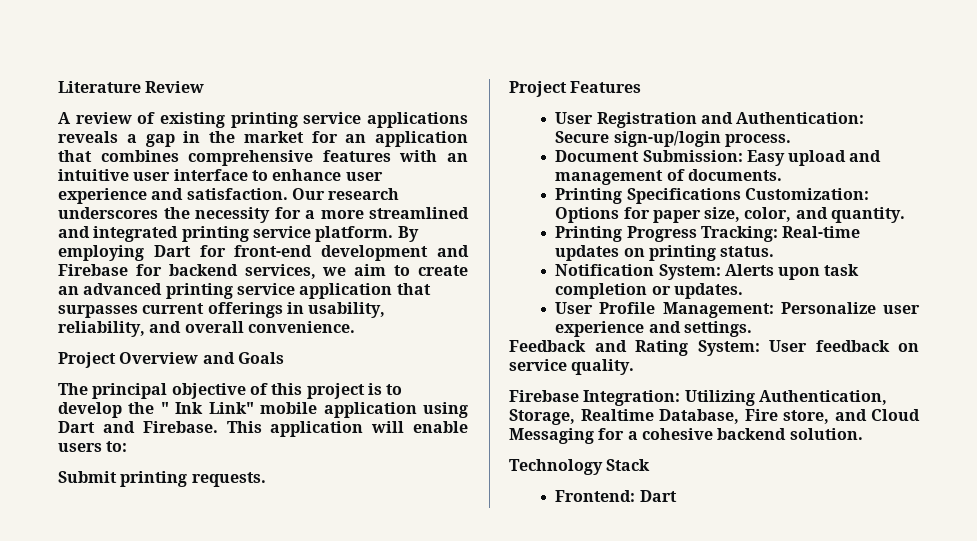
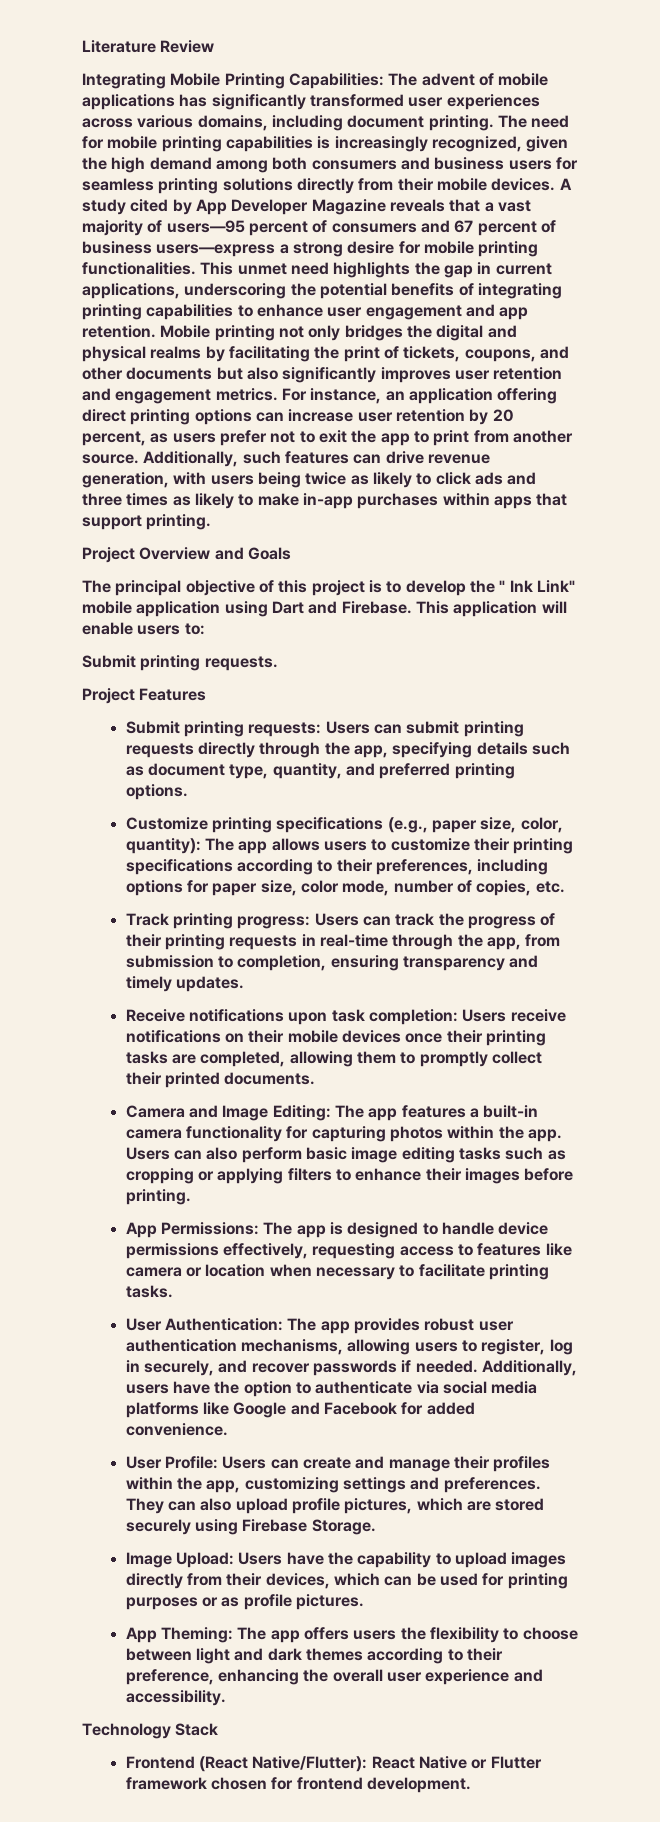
- A review of existing printing service applications reveals a gap in the market for an application that combines comprehensive features with an intuitive user interface to enhance user experience and satisfaction. Our research underscores the necessity for a more streamlined and integrated printing service platform. By employing Dart for front-end development and Firebase for backend services, we aim to create an advanced printing service application that surpasses current offerings in usability, reliability, and overall convenience.
+ Integrating Mobile Printing Capabilities: The advent of mobile applications has significantly transformed user experiences across various domains, including document printing. The need for mobile printing capabilities is increasingly recognized, given the high demand among both consumers and business users for seamless printing solutions directly from their mobile devices. A study cited by App Developer Magazine reveals that a vast majority of users—95 percent of consumers and 67 percent of business users—express a strong desire for mobile printing functionalities. This unmet need highlights the gap in current applications, underscoring the potential benefits of integrating printing capabilities to enhance user engagement and app retention. Mobile printing not only bridges the digital and physical realms by facilitating the print of tickets, coupons, and other documents but also significantly improves user retention and engagement metrics. For instance, an application offering direct printing options can increase user retention by 20 percent, as users prefer not to exit the app to print from another source. Additionally, such features can drive revenue generation, with users being twice as likely to click ads and three times as likely to make in-app purchases within apps that support printing.
- User Registration and Authentication: Secure sign-up/login process.
- Document Submission: Easy upload and management of documents.
- Printing Specifications Customization: Options for paper size, color, and quantity.
- Printing Progress Tracking: Real-time updates on printing status.
- Notification System: Alerts upon task completion or updates.
- User Profile Management: Personalize user experience and settings.
- Feedback and Rating System: User feedback on service quality.
- Firebase Integration: Utilizing Authentication, Storage, Realtime Database, Fire store, and Cloud Messaging for a cohesive backend solution.
+ Submit printing requests: Users can submit printing requests directly through the app, specifying details such as document type, quantity, and preferred printing options.
+ Customize printing specifications (e.g., paper size, color, quantity): The app allows users to customize their printing specifications according to their preferences, including options for paper size, color mode, number of copies, etc.
+ Track printing progress: Users can track the progress of their printing requests in real-time through the app, from submission to completion, ensuring transparency and timely updates.
+ Receive notifications upon task completion: Users receive notifications on their mobile devices once their printing tasks are completed, allowing them to promptly collect their printed documents.
+ Camera and Image Editing: The app features a built-in camera functionality for capturing photos within the app. Users can also perform basic image editing tasks such as cropping or applying filters to enhance their images before printing.
+ App Permissions: The app is designed to handle device permissions effectively, requesting access to features like camera or location when necessary to facilitate printing tasks.
+ User Authentication: The app provides robust user authentication mechanisms, allowing users to register, log in securely, and recover passwords if needed. Additionally, users have the option to authenticate via social media platforms like Google and Facebook for added convenience.
+ User Profile: Users can create and manage their profiles within the app, customizing settings and preferences. They can also upload profile pictures, which are stored securely using Firebase Storage.
+ Image Upload: Users have the capability to upload images directly from their devices, which can be used for printing purposes or as profile pictures.
+ App Theming: The app offers users the flexibility to choose between light and dark themes according to their preference, enhancing the overall user experience and accessibility.
  Technology Stack
- Frontend: Dart
+ Frontend (React Native/Flutter): React Native or Flutter framework chosen for frontend development.

